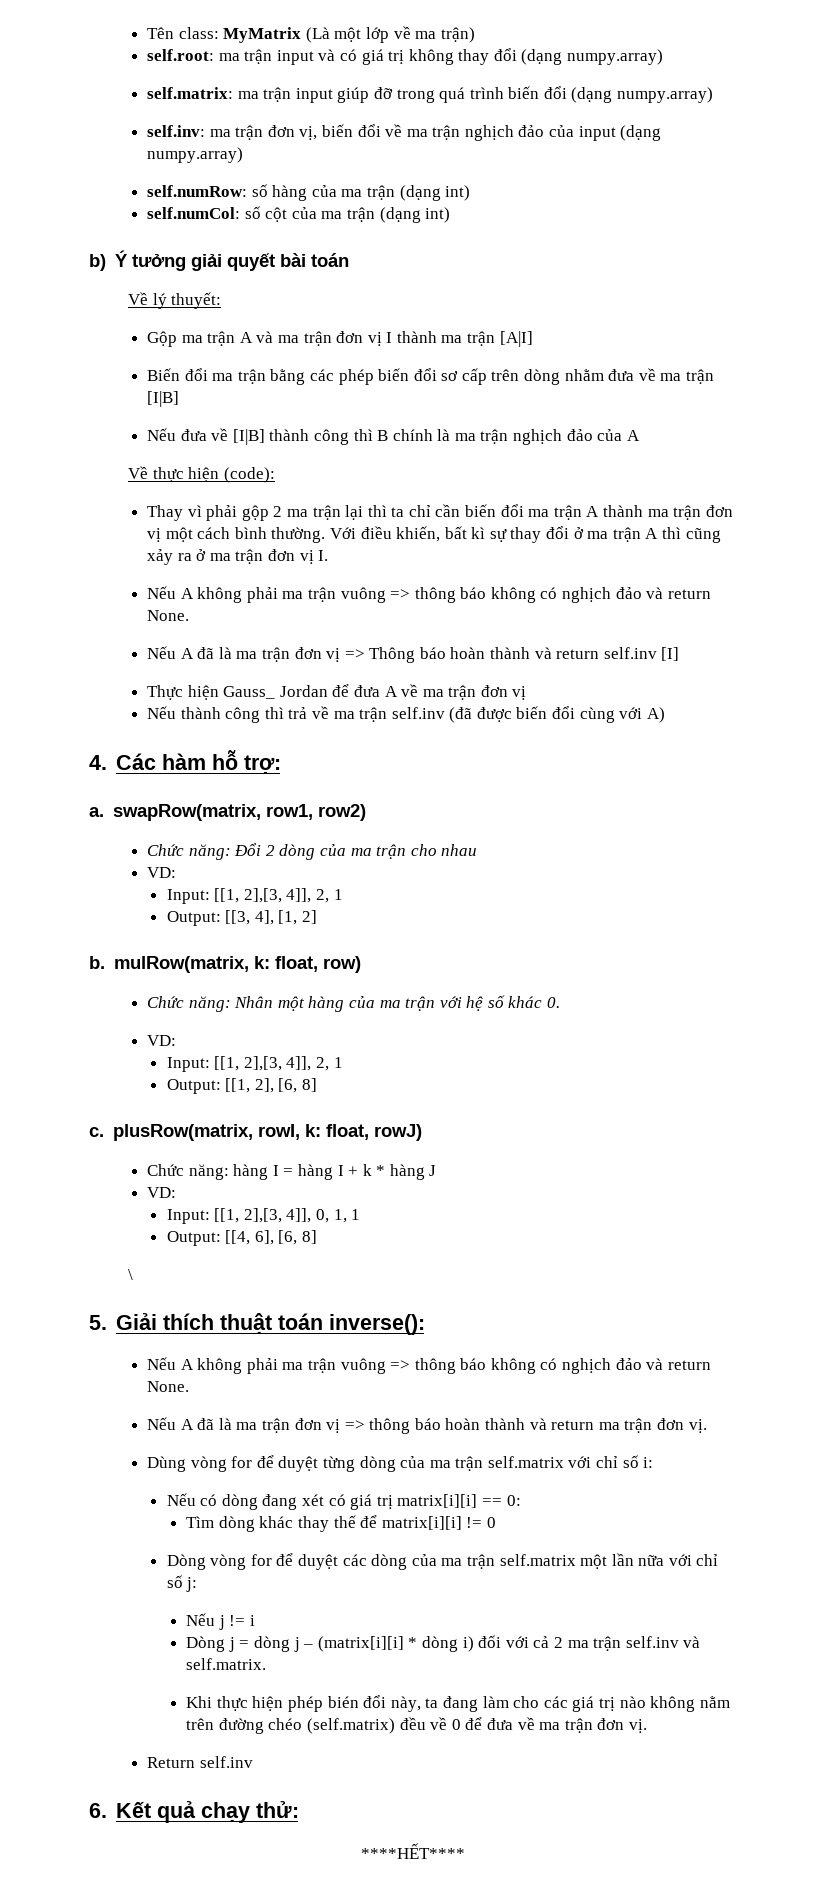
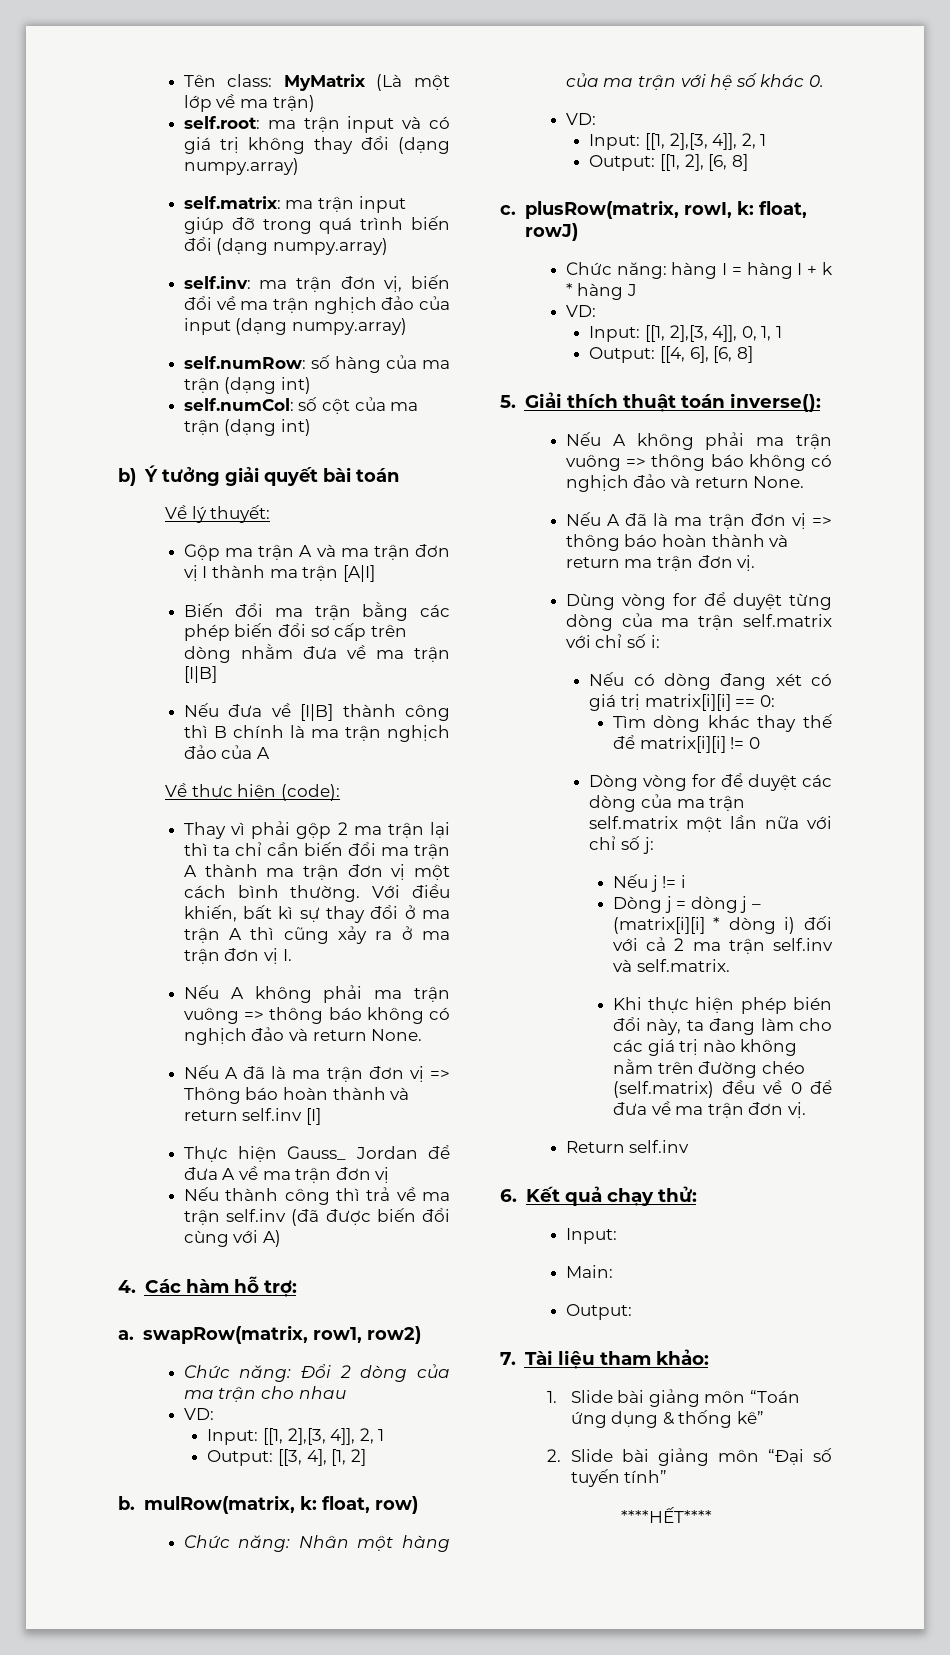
- \
  6. Kết quả chạy thử:
+ Input:
+ Main:
+ Output:
+ 7. Tài liệu tham khảo:
+ 1. Slide bài giảng môn “Toán ứng dụng & thống kê”
+ 2. Slide bài giảng môn “Đại số tuyến tính”

